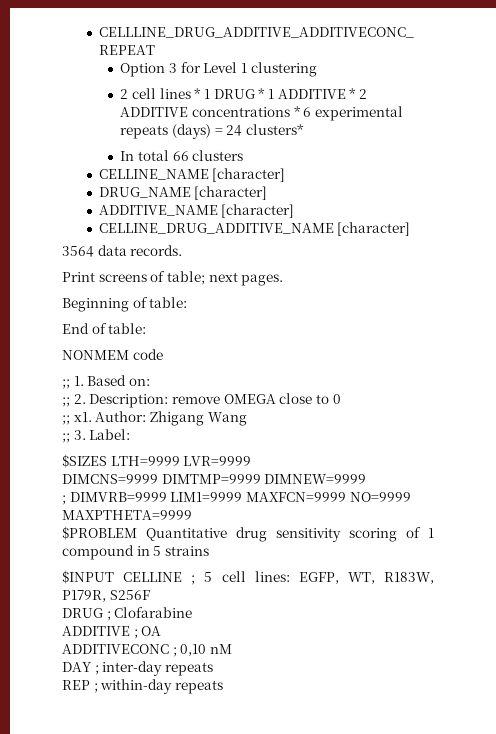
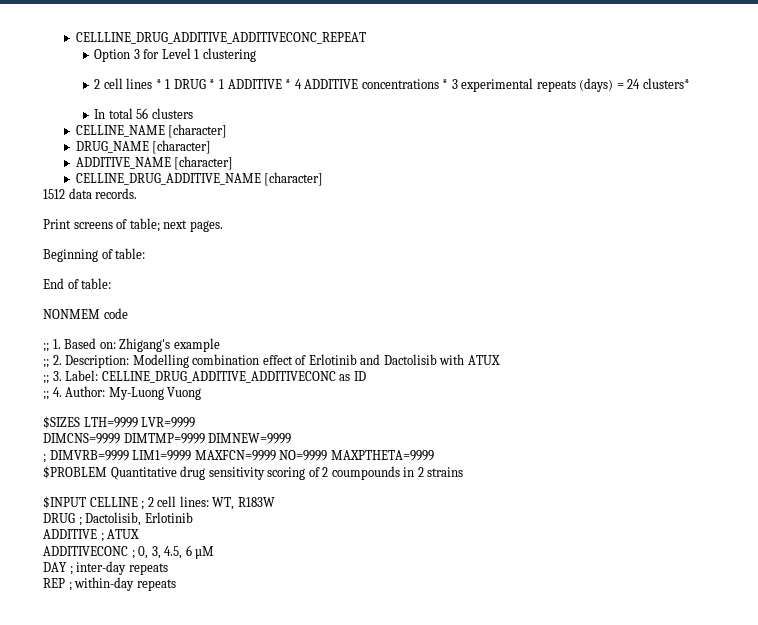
- 2 cell lines * 1 DRUG * 1 ADDITIVE * 2 ADDITIVE concentrations * 6 experimental repeats (days) = 24 clusters*
+ 2 cell lines * 1 DRUG * 1 ADDITIVE * 4 ADDITIVE concentrations * 3 experimental repeats (days) = 24 clusters*
- In total 66 clusters
+ In total 56 clusters
- 3564 data records.
+ 1512 data records.
- ;; 1. Based on:
+ ;; 1. Based on: Zhigang's example
- ;; 2. Description: remove OMEGA close to 0
- ;; x1. Author: Zhigang Wang
- ;; 3. Label:
+ ;; 2. Description: Modelling combination effect of Erlotinib and Dactolisib with ATUX
+ ;; 3. Label: CELLINE_DRUG_ADDITIVE_ADDITIVECONC as ID
+ ;; 4. Author: My-Luong Vuong
- $PROBLEM Quantitative drug sensitivity scoring of 1 compound in 5 strains
+ $PROBLEM Quantitative drug sensitivity scoring of 2 coumpounds in 2 strains
- $INPUT CELLINE ; 5 cell lines: EGFP, WT, R183W, P179R, S256F
+ $INPUT CELLINE ; 2 cell lines: WT, R183W
- DRUG ; Clofarabine
+ DRUG ; Dactolisib, Erlotinib
- ADDITIVE ; OA
+ ADDITIVE ; ATUX
- ADDITIVECONC ; 0,10 nM
+ ADDITIVECONC ; 0, 3, 4.5, 6 µM

